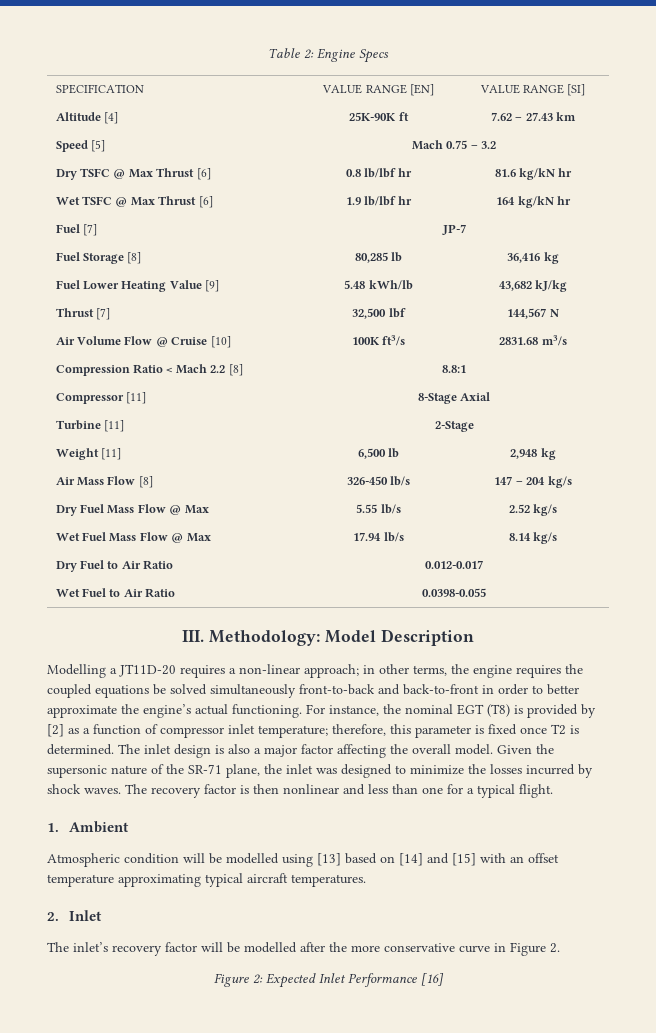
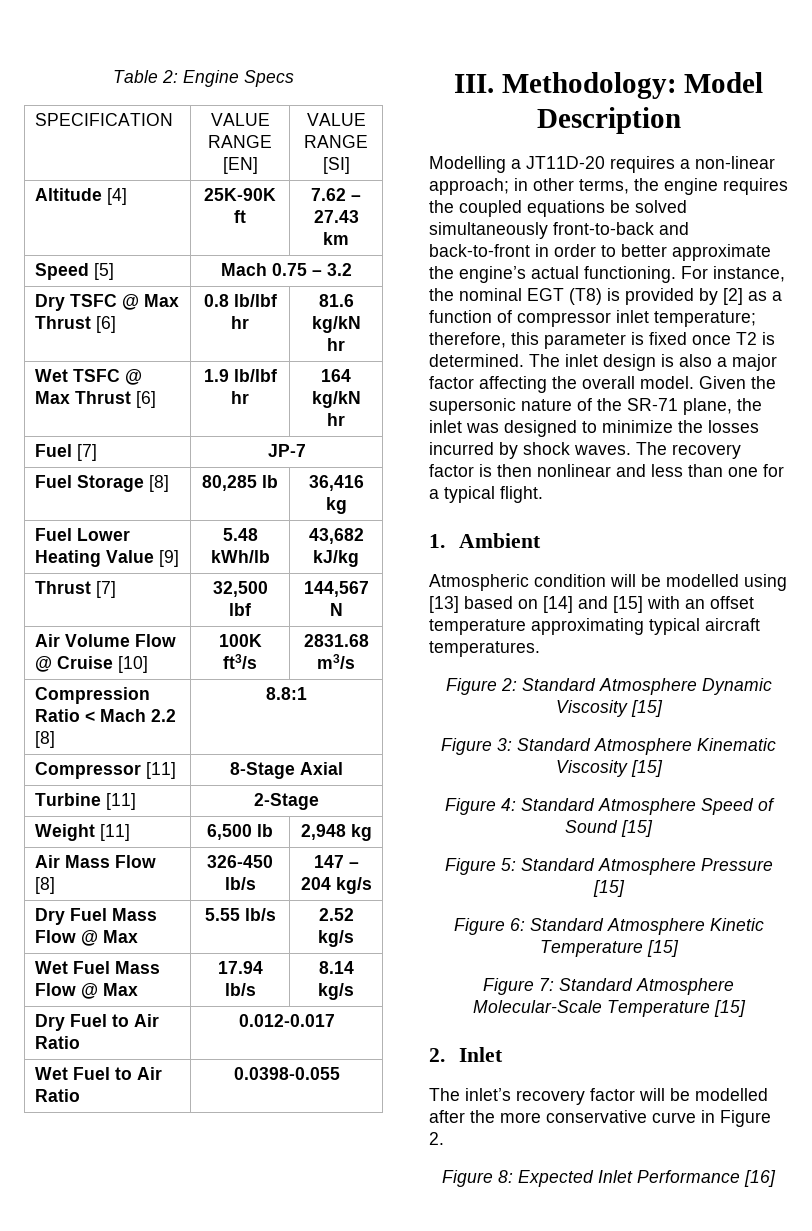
+ Figure 2: Standard Atmosphere Dynamic Viscosity [15]
+ Figure 3: Standard Atmosphere Kinematic Viscosity [15]
+ Figure 4: Standard Atmosphere Speed of Sound [15]
+ Figure 5: Standard Atmosphere Pressure [15]
+ Figure 6: Standard Atmosphere Kinetic Temperature [15]
+ Figure 7: Standard Atmosphere Molecular-Scale Temperature [15]
- Figure 2: Expected Inlet Performance [16]
+ Figure 8: Expected Inlet Performance [16]

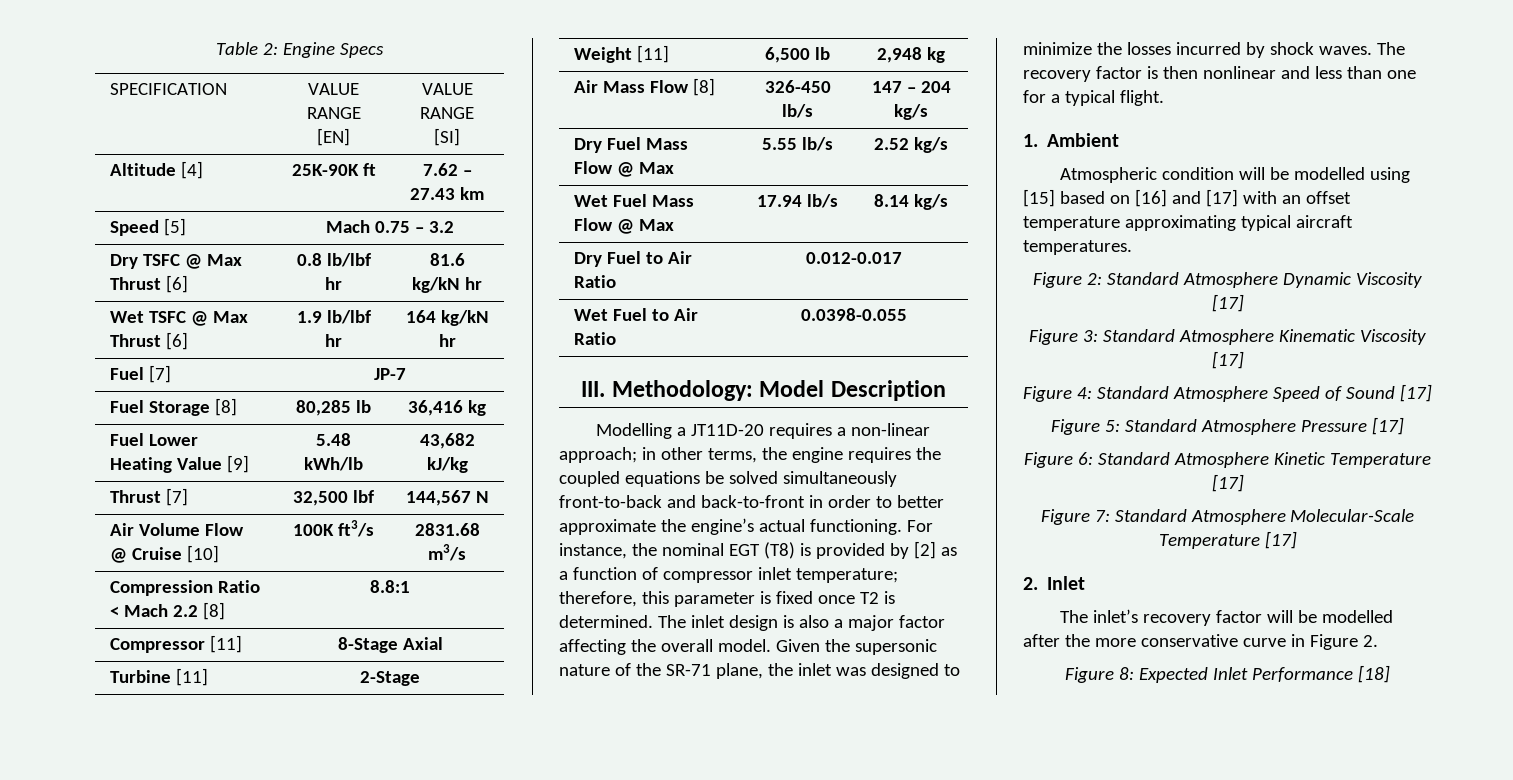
- Atmospheric condition will be modelled using [13] based on [14] and [15] with an offset temperature approximating typical aircraft temperatures.
+ Atmospheric condition will be modelled using [15] based on [16] and [17] with an offset temperature approximating typical aircraft temperatures.
- Figure 2: Standard Atmosphere Dynamic Viscosity [15]
+ Figure 2: Standard Atmosphere Dynamic Viscosity [17]
- Figure 3: Standard Atmosphere Kinematic Viscosity [15]
+ Figure 3: Standard Atmosphere Kinematic Viscosity [17]
- Figure 4: Standard Atmosphere Speed of Sound [15]
+ Figure 4: Standard Atmosphere Speed of Sound [17]
- Figure 5: Standard Atmosphere Pressure [15]
+ Figure 5: Standard Atmosphere Pressure [17]
- Figure 6: Standard Atmosphere Kinetic Temperature [15]
+ Figure 6: Standard Atmosphere Kinetic Temperature [17]
- Figure 7: Standard Atmosphere Molecular-Scale Temperature [15]
+ Figure 7: Standard Atmosphere Molecular-Scale Temperature [17]
- Figure 8: Expected Inlet Performance [16]
+ Figure 8: Expected Inlet Performance [18]

